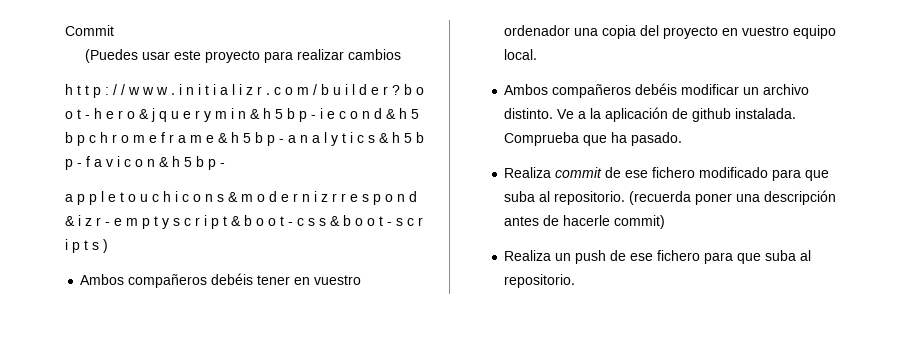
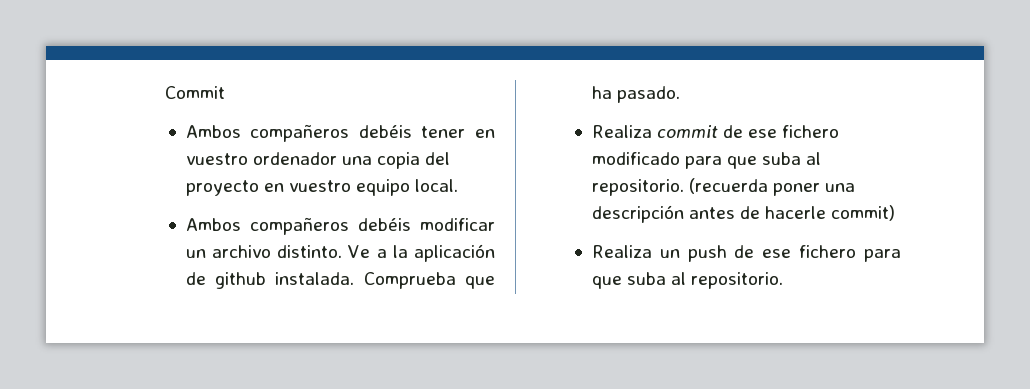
- (Puedes usar este proyecto para realizar cambios
- h t t p : / / w w w . i n i t i a l i z r . c o m / b u i l d e r ? b o o t - h e r o & j q u e r y m i n & h 5 b p - i e c o n d & h 5 b p c h r o m e f r a m e & h 5 b p - a n a l y t i c s & h 5 b p - f a v i c o n & h 5 b p -
- a p p l e t o u c h i c o n s & m o d e r n i z r r e s p o n d & i z r - e m p t y s c r i p t & b o o t - c s s & b o o t - s c r i p t s )

